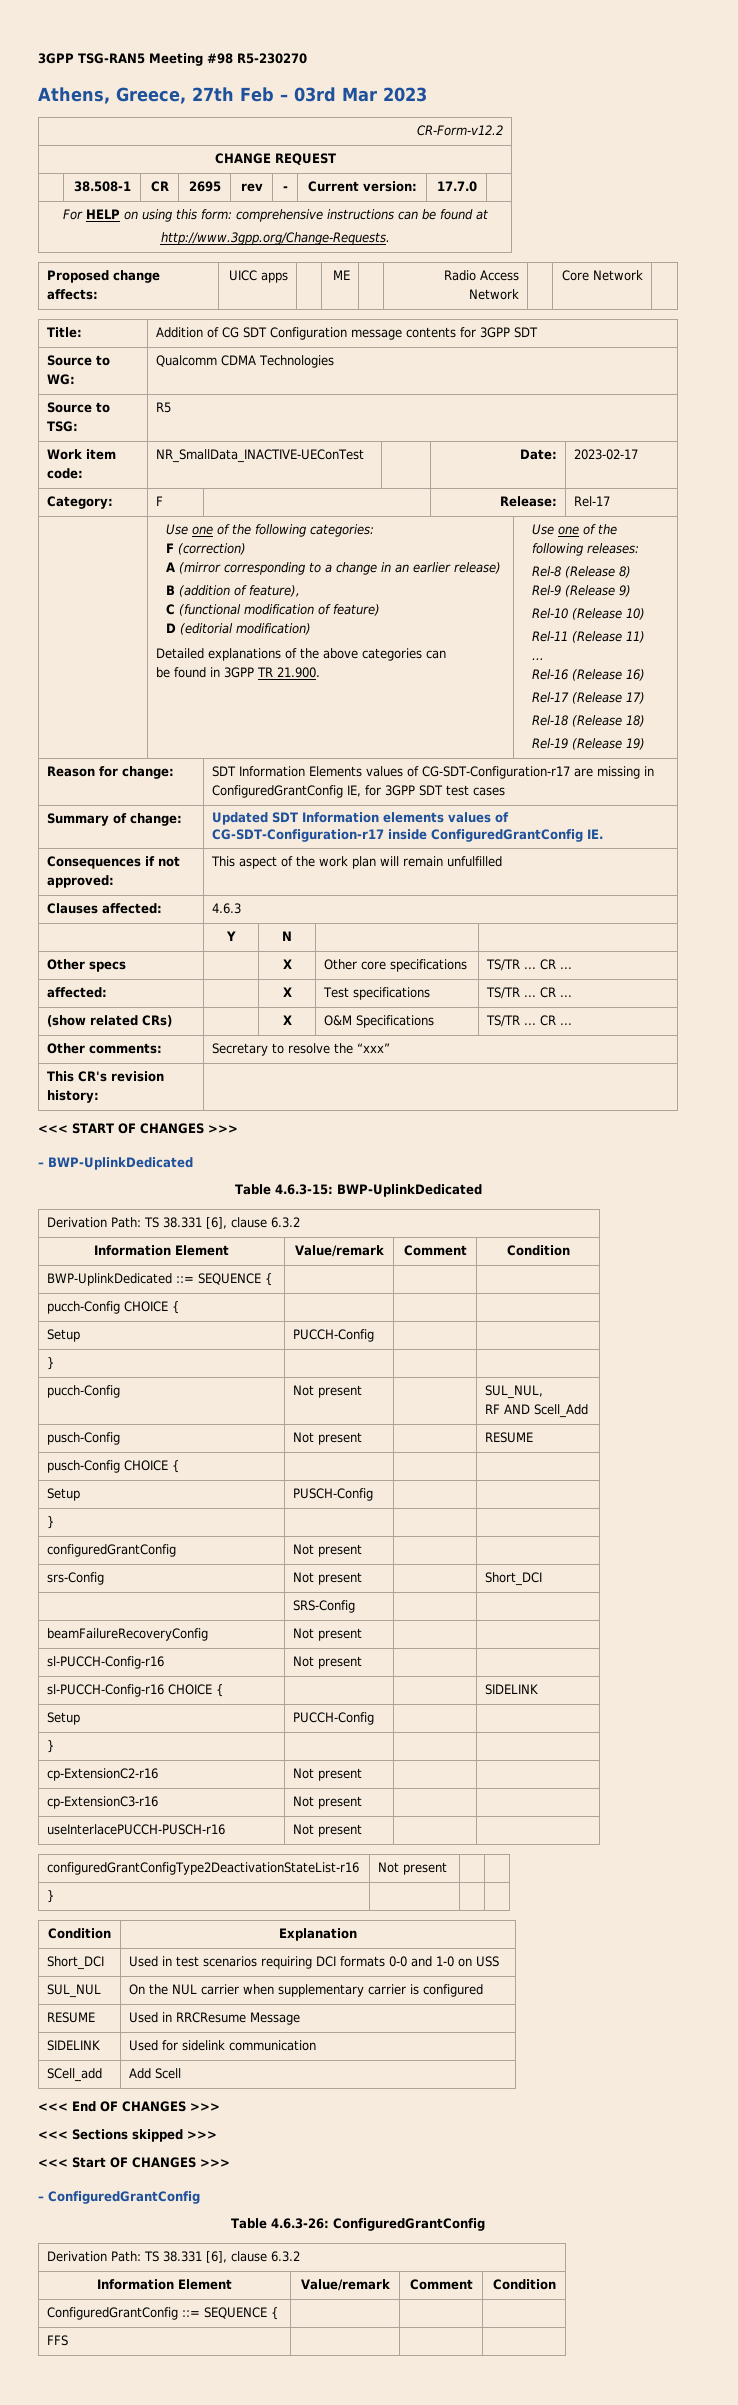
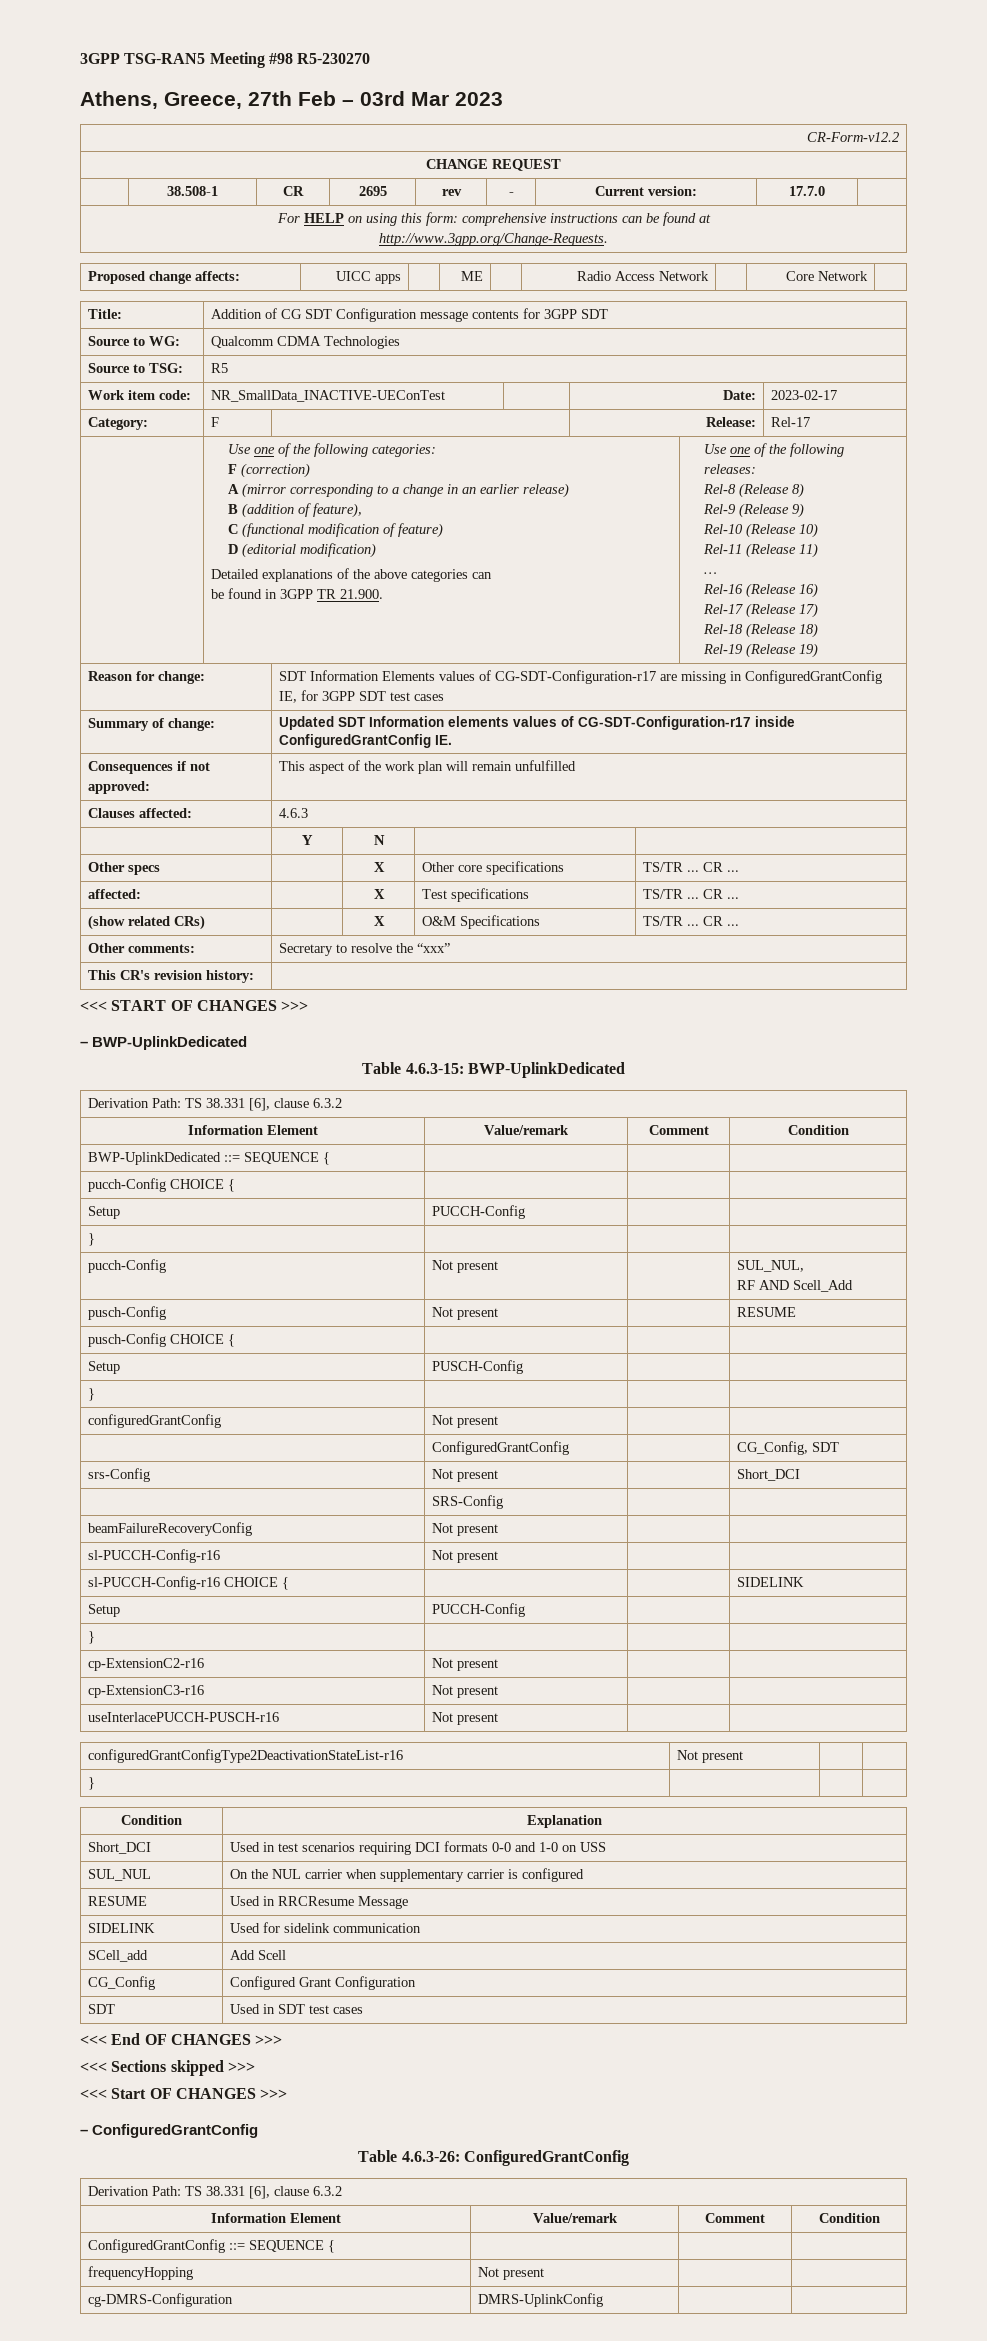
+ | ConfiguredGrantConfig | | CG_Config, SDT
+ CG_Config | Configured Grant Configuration
+ SDT | Used in SDT test cases
- FFS | | |
+ frequencyHopping | Not present | |
+ cg-DMRS-Configuration | DMRS-UplinkConfig | |

